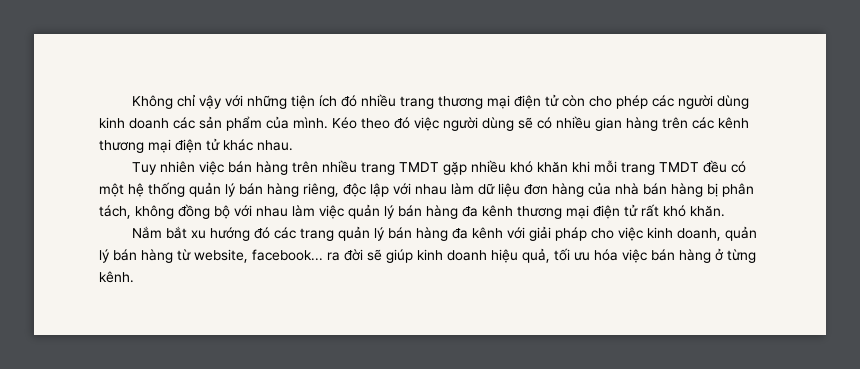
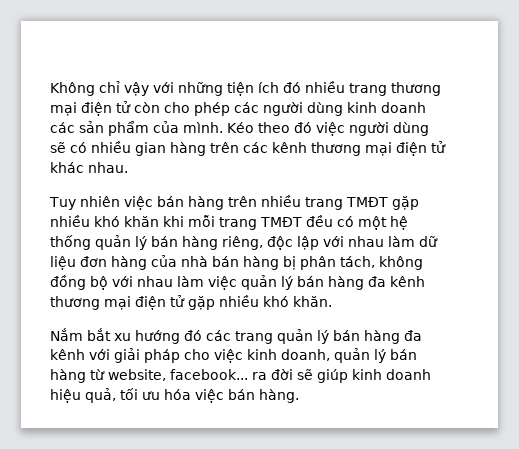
- Tuy nhiên việc bán hàng trên nhiều trang TMDT gặp nhiều khó khăn khi mỗi trang TMDT đều có một hệ thống quản lý bán hàng riêng, độc lập với nhau làm dữ liệu đơn hàng của nhà bán hàng bị phân tách, không đồng bộ với nhau làm việc quản lý bán hàng đa kênh thương mại điện tử rất khó khăn.
+ Tuy nhiên việc bán hàng trên nhiều trang TMĐT gặp nhiều khó khăn khi mỗi trang TMĐT đều có một hệ thống quản lý bán hàng riêng, độc lập với nhau làm dữ liệu đơn hàng của nhà bán hàng bị phân tách, không đồng bộ với nhau làm việc quản lý bán hàng đa kênh thương mại điện tử gặp nhiều khó khăn.
- Nắm bắt xu hướng đó các trang quản lý bán hàng đa kênh với giải pháp cho việc kinh doanh, quản lý bán hàng từ website, facebook... ra đời sẽ giúp kinh doanh hiệu quả, tối ưu hóa việc bán hàng ở từng kênh.
+ Nắm bắt xu hướng đó các trang quản lý bán hàng đa kênh với giải pháp cho việc kinh doanh, quản lý bán hàng từ website, facebook... ra đời sẽ giúp kinh doanh hiệu quả, tối ưu hóa việc bán hàng.

